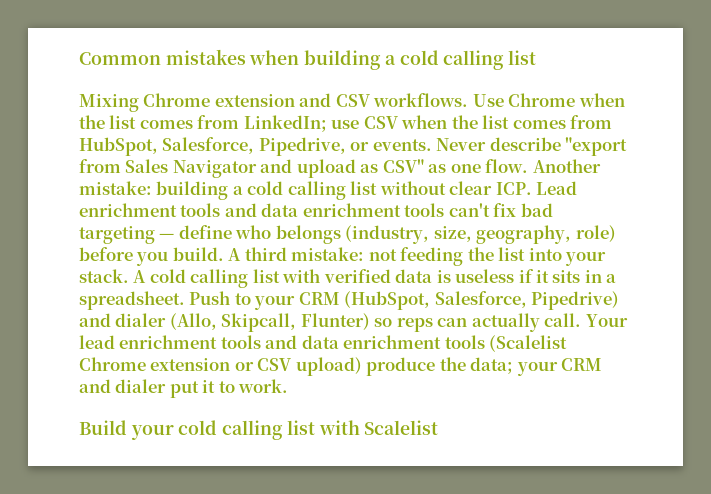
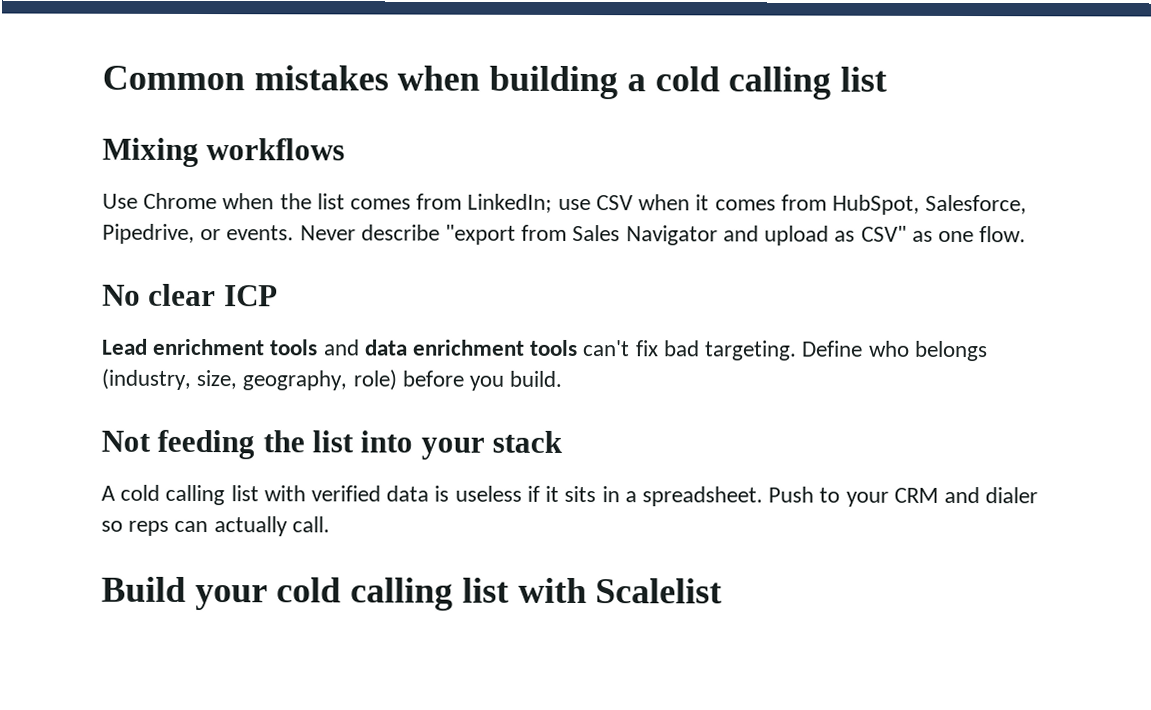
- Mixing Chrome extension and CSV workflows. Use Chrome when the list comes from LinkedIn; use CSV when the list comes from HubSpot, Salesforce, Pipedrive, or events.
+ Mixing workflows
+ Use Chrome when the list comes from LinkedIn; use CSV when it comes from HubSpot, Salesforce, Pipedrive, or events.
- Never describe "export from Sales Navigator and upload as CSV" as one flow. Another mistake: building a cold calling list without clear ICP. Lead enrichment tools and data enrichment tools can't fix bad targeting — define who belongs (industry, size, geography, role) before you build. A third mistake: not feeding the list into your stack. A cold calling list with verified data is useless if it sits in a spreadsheet.
+ Never describe "export from Sales Navigator and upload as CSV" as one flow.
+ No clear ICP
+ Lead enrichment tools and data enrichment tools can't fix bad targeting. Define who belongs (industry, size, geography, role) before you build.
+ Not feeding the list into your stack
+ A cold calling list with verified data is useless if it sits in a spreadsheet.
- Push to your CRM (HubSpot, Salesforce, Pipedrive) and dialer (Allo, Skipcall, Flunter) so reps can actually call. Your lead enrichment tools and data enrichment tools (Scalelist Chrome extension or CSV upload) produce the data; your CRM and dialer put it to work.
+ Push to your CRM and dialer so reps can actually call.

